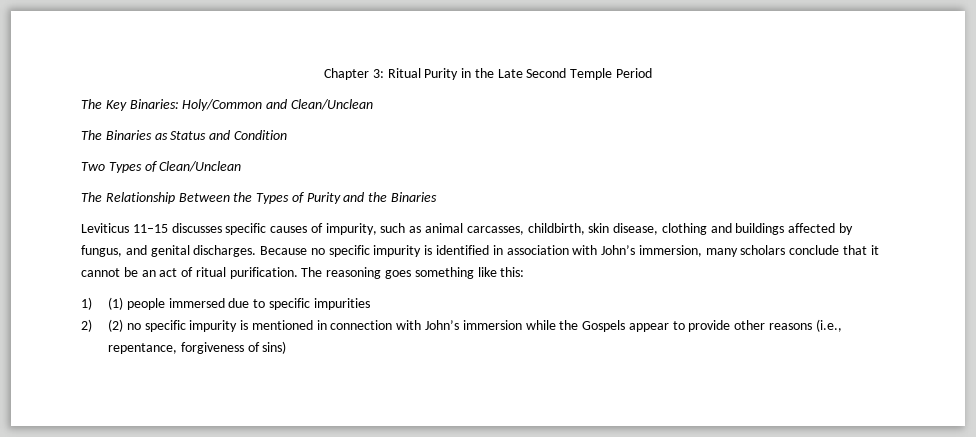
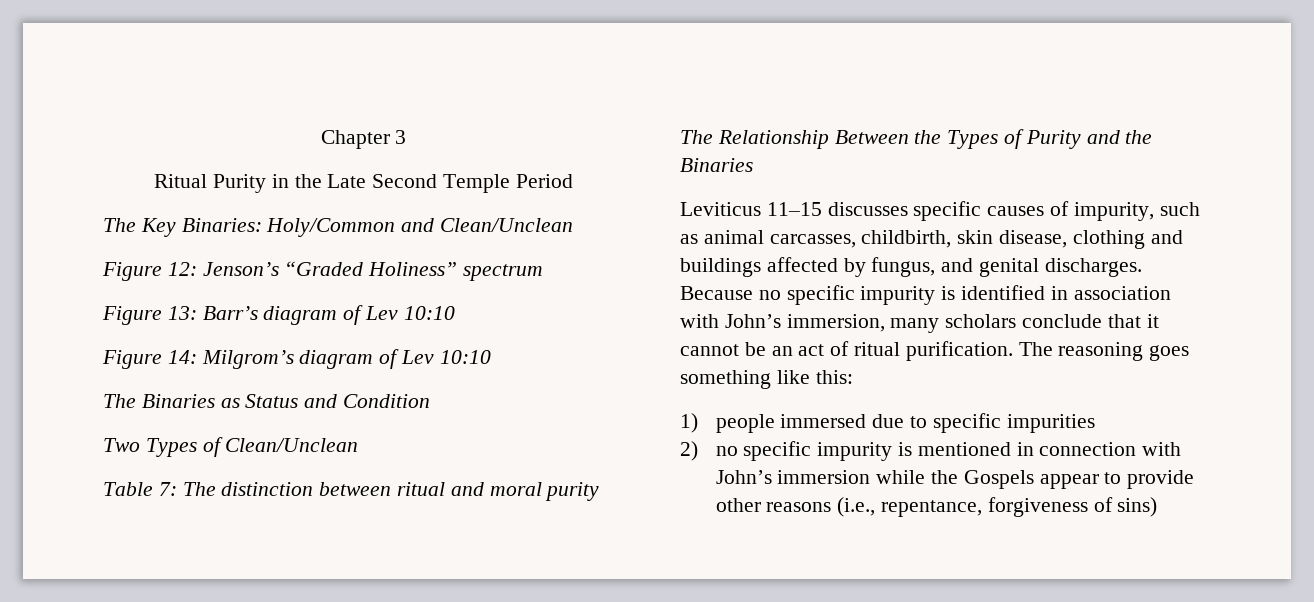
- Chapter 3: Ritual Purity in the Late Second Temple Period
+ Chapter 3
+ Ritual Purity in the Late Second Temple Period
+ Figure 12: Jenson’s “Graded Holiness” spectrum
+ Figure 13: Barr’s diagram of Lev 10:10
+ Figure 14: Milgrom’s diagram of Lev 10:10
+ Table 7: The distinction between ritual and moral purity
- 1) (1) people immersed due to specific impurities
+ 1) people immersed due to specific impurities
- 2) (2) no specific impurity is mentioned in connection with John’s immersion while the Gospels appear to provide other reasons (i.e., repentance, forgiveness of sins)
+ 2) no specific impurity is mentioned in connection with John’s immersion while the Gospels appear to provide other reasons (i.e., repentance, forgiveness of sins)

